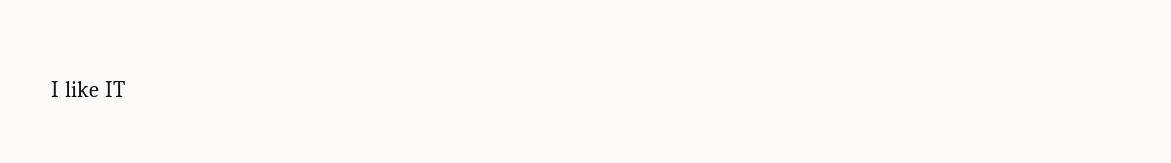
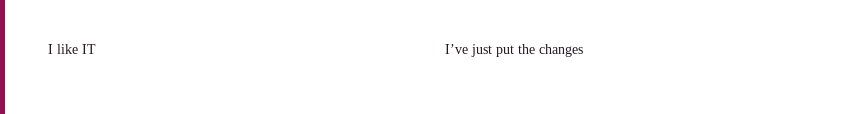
+ I’ve just put the changes

